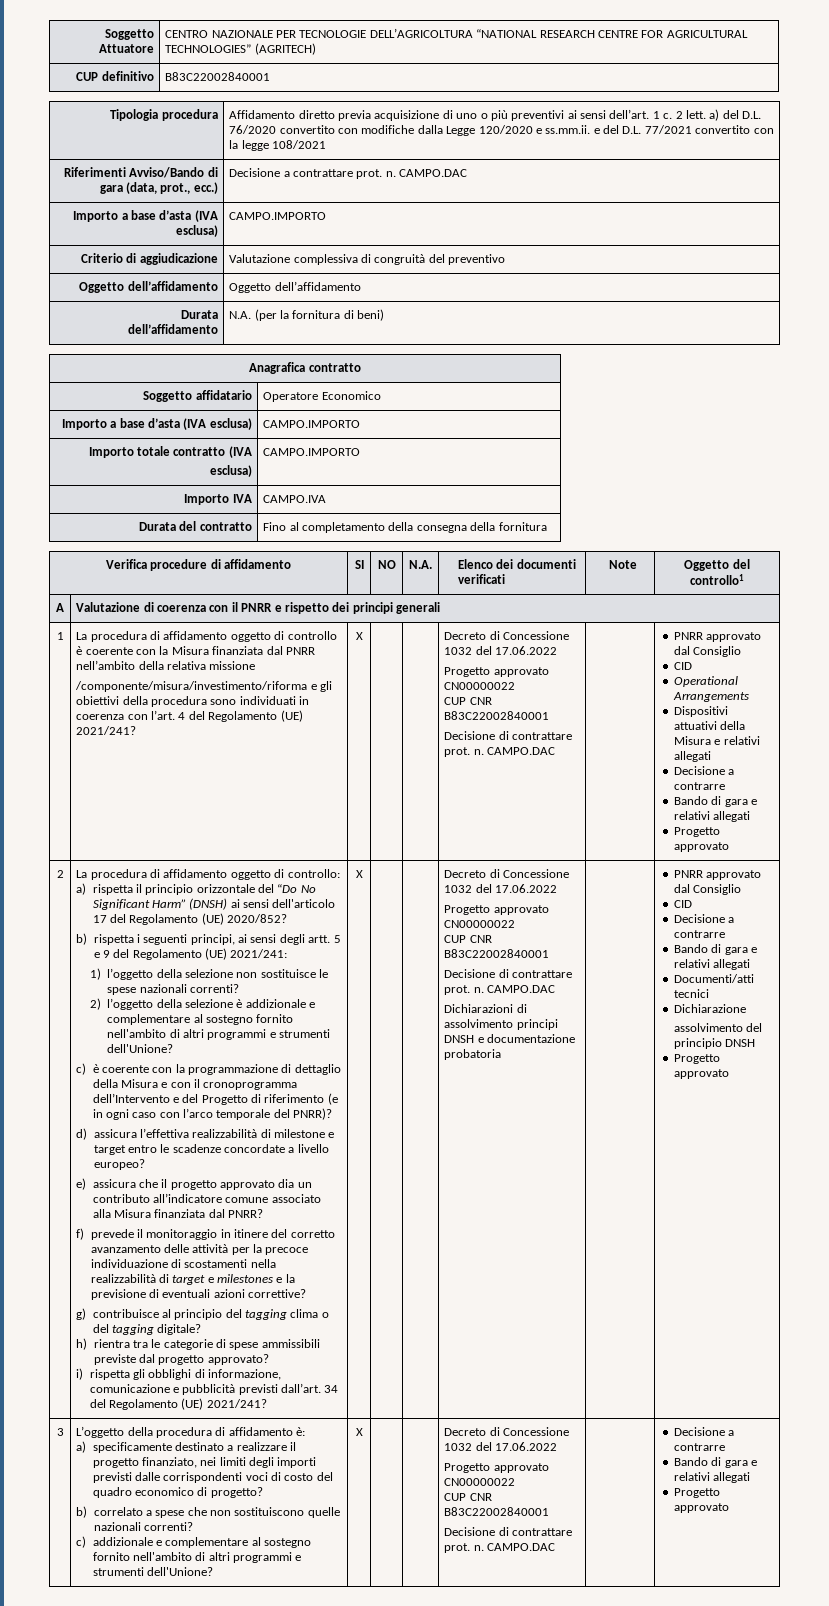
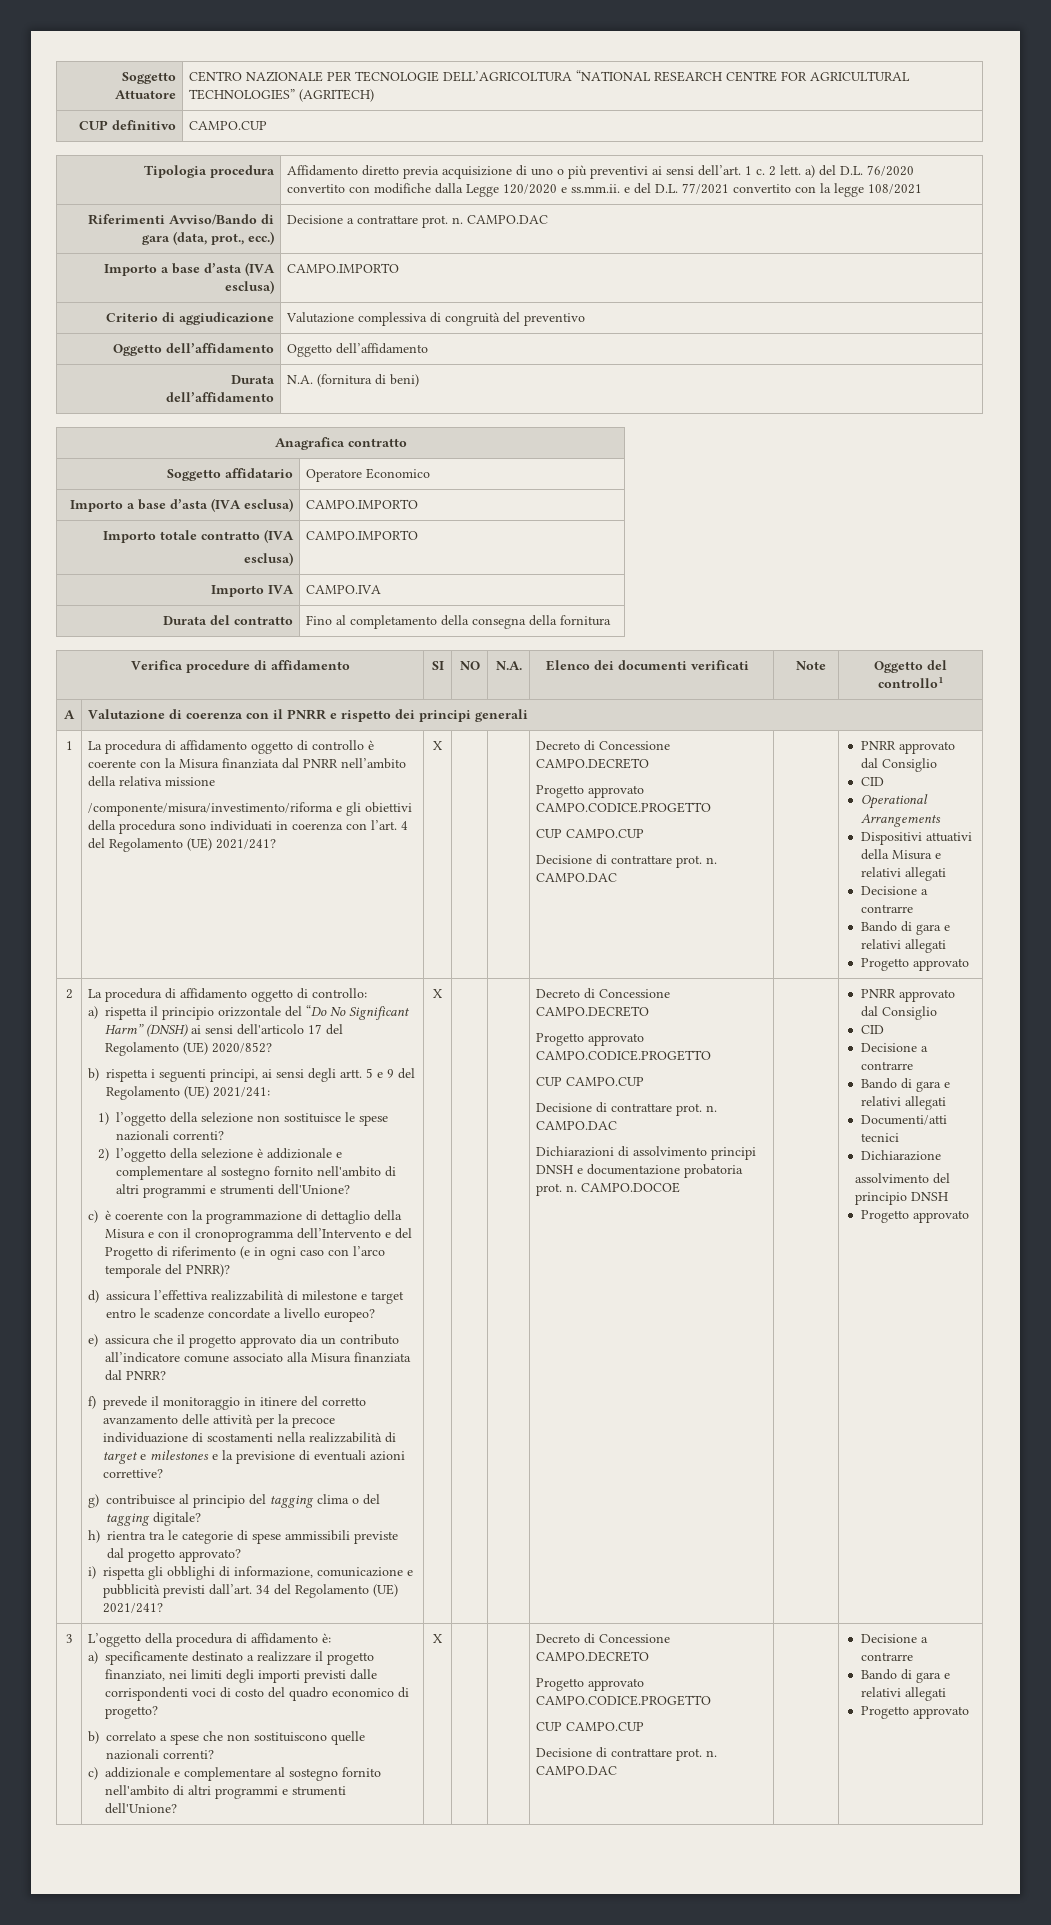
- CUP definitivo | B83C22002840001
+ CUP definitivo | CAMPO.CUP
  Oggetto dell’affidamento | Oggetto dell’affidamento
  Durata
- dell’affidamento | N.A. (per la fornitura di beni)
+ dell’affidamento | N.A. (fornitura di beni)
- 4 del Regolamento (UE) 2021/241? | X | | | Decreto di Concessione 1032 del 17.06.2022
- Progetto approvato CN00000022
- CUP CNR B83C22002840001
+ 4 del Regolamento (UE) 2021/241? | X | | | Decreto di Concessione CAMPO.DECRETO
+ Progetto approvato CAMPO.CODICE.PROGETTO
+ CUP CAMPO.CUP
- 34 del Regolamento (UE) 2021/241? | X | | | Decreto di Concessione 1032 del 17.06.2022
- Progetto approvato CN00000022
- CUP CNR B83C22002840001
+ 34 del Regolamento (UE) 2021/241? | X | | | Decreto di Concessione CAMPO.DECRETO
+ Progetto approvato CAMPO.CODICE.PROGETTO
+ CUP CAMPO.CUP
- Dichiarazioni di assolvimento principi DNSH e documentazione probatoria
+ Dichiarazioni di assolvimento principi DNSH e documentazione probatoria prot. n. CAMPO.DOCOE
- c) addizionale e complementare al sostegno fornito nell'ambito di altri programmi e strumenti dell'Unione? | X | | | Decreto di Concessione 1032 del 17.06.2022
- Progetto approvato CN00000022
- CUP CNR B83C22002840001
+ c) addizionale e complementare al sostegno fornito nell'ambito di altri programmi e strumenti dell'Unione? | X | | | Decreto di Concessione CAMPO.DECRETO
+ Progetto approvato CAMPO.CODICE.PROGETTO
+ CUP CAMPO.CUP

